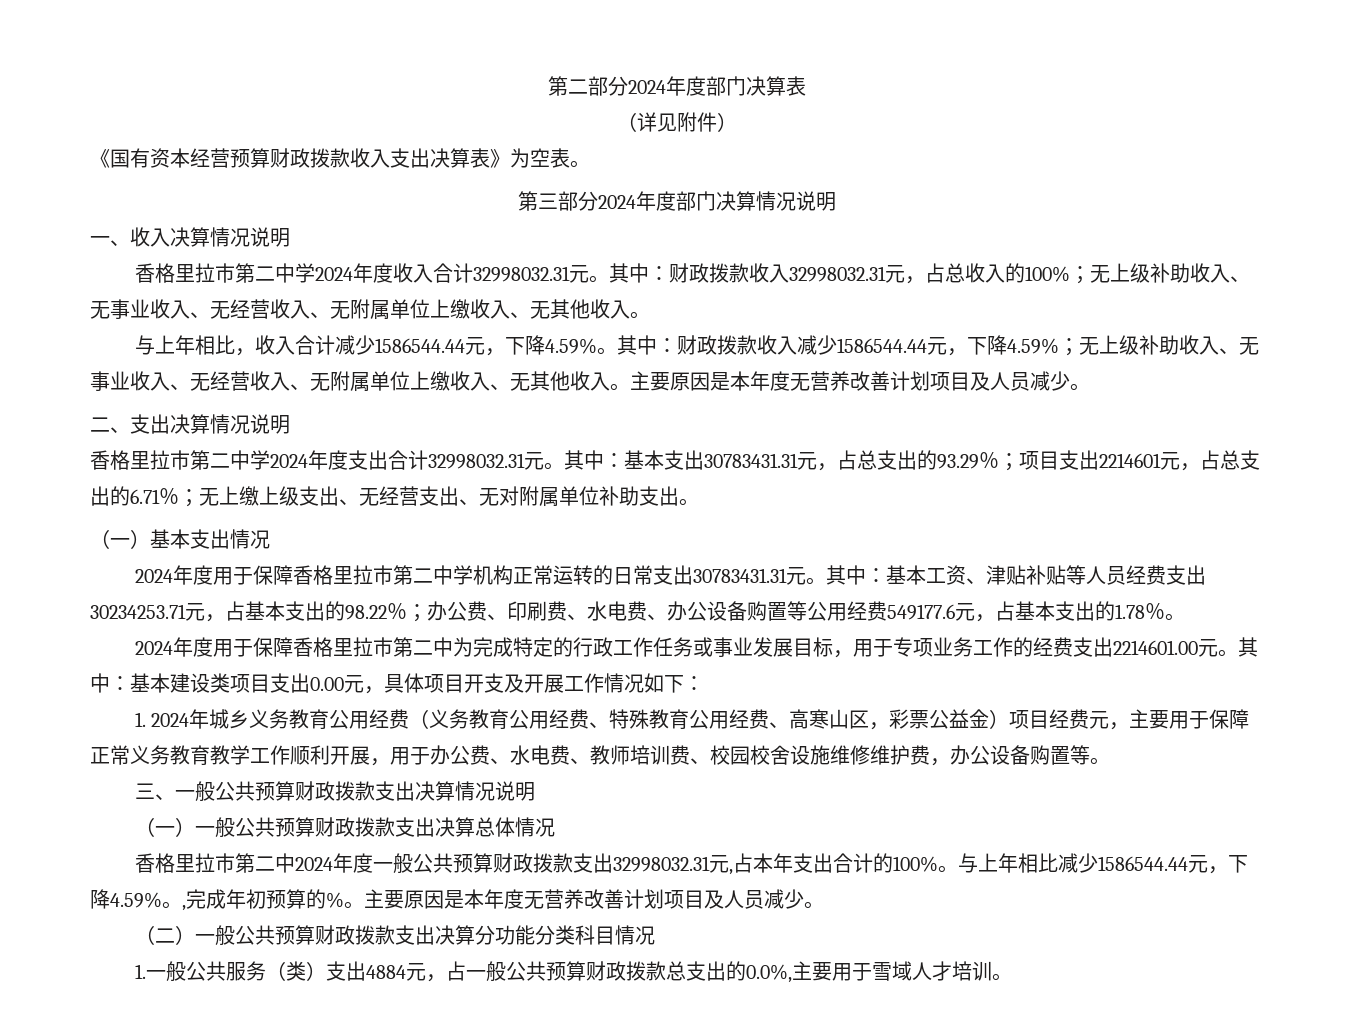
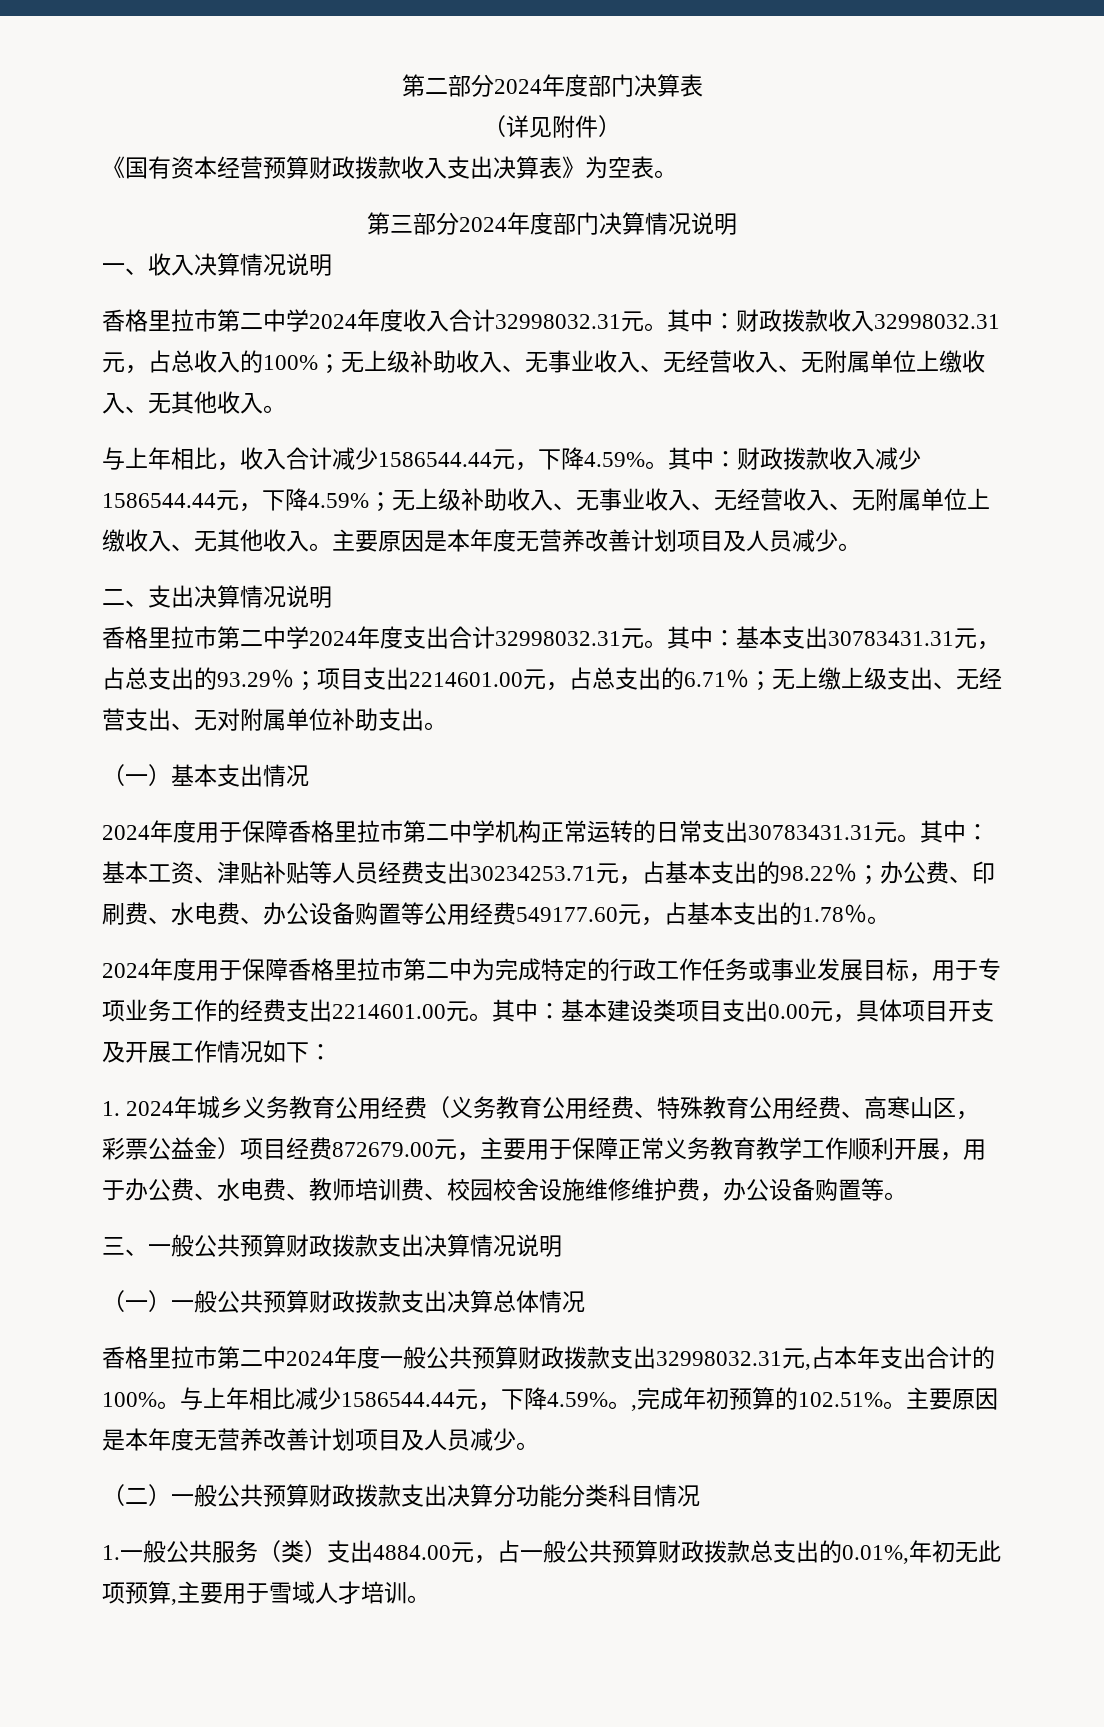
- 其中：基本支出30783431.31元，占总支出的93.29％；项目支出2214601元，占总支出的6.71％；无上缴上级支出、无经营支出、无对附属单位补助支出。
+ 其中：基本支出30783431.31元，占总支出的93.29％；项目支出2214601.00元，占总支出的6.71％；无上缴上级支出、无经营支出、无对附属单位补助支出。
- 其中：基本工资、津贴补贴等人员经费支出30234253.71元，占基本支出的98.22％；办公费、印刷费、水电费、办公设备购置等公用经费549177.6元，占基本支出的1.78％。
+ 其中：基本工资、津贴补贴等人员经费支出30234253.71元，占基本支出的98.22％；办公费、印刷费、水电费、办公设备购置等公用经费549177.60元，占基本支出的1.78％。
- 1. 2024年城乡义务教育公用经费（义务教育公用经费、特殊教育公用经费、高寒山区，彩票公益金）项目经费元，主要用于保障正常义务教育教学工作顺利开展，用于办公费、水电费、教师培训费、校园校舍设施维修维护费，办公设备购置等。
+ 1. 2024年城乡义务教育公用经费（义务教育公用经费、特殊教育公用经费、高寒山区，彩票公益金）项目经费872679.00元，主要用于保障正常义务教育教学工作顺利开展，用于办公费、水电费、教师培训费、校园校舍设施维修维护费，办公设备购置等。
- 与上年相比减少1586544.44元，下降4.59%。,完成年初预算的%。
+ 与上年相比减少1586544.44元，下降4.59%。,完成年初预算的102.51%。
- 1.一般公共服务（类）支出4884元，占一般公共预算财政拨款总支出的0.0%,主要用于雪域人才培训。
+ 1.一般公共服务（类）支出4884.00元，占一般公共预算财政拨款总支出的0.01%,年初无此项预算,主要用于雪域人才培训。

